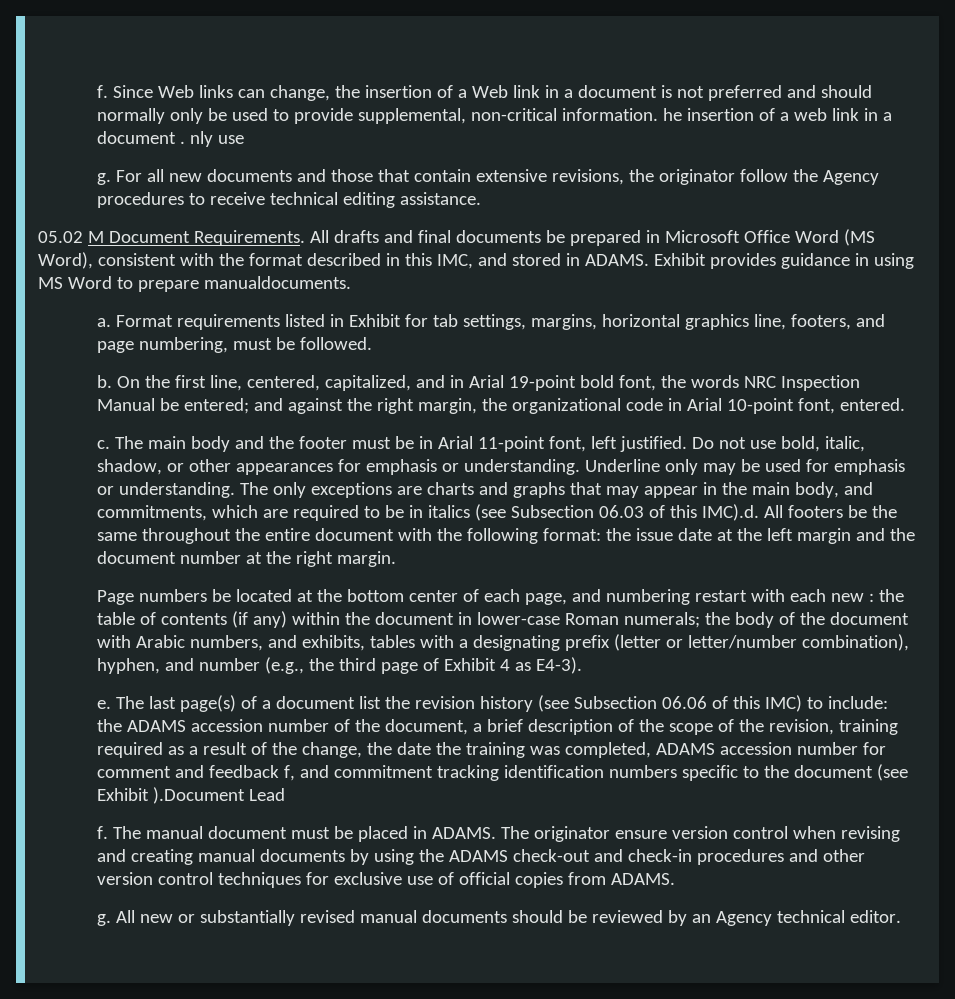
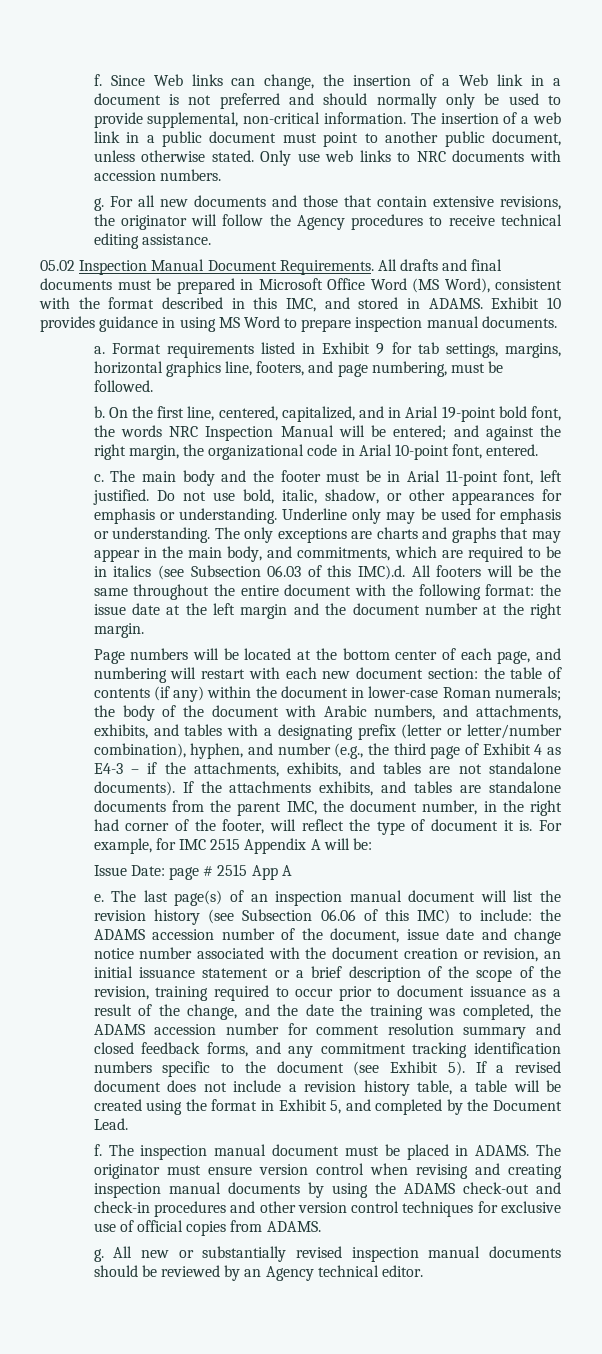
- Since Web links can change, the insertion of a Web link in a document is not preferred and should normally only be used to provide supplemental, non-critical information. he insertion of a web link in a document . nly use
+ Since Web links can change, the insertion of a Web link in a document is not preferred and should normally only be used to provide supplemental, non-critical information. The insertion of a web link in a public document must point to another public document, unless otherwise stated. Only use web links to NRC documents with accession numbers.
- For all new documents and those that contain extensive revisions, the originator follow the Agency procedures to receive technical editing assistance.
+ For all new documents and those that contain extensive revisions, the originator will follow the Agency procedures to receive technical editing assistance.
- 05.02 M Document Requirements.
+ 05.02 Inspection Manual Document Requirements.
- All drafts and final documents be prepared in Microsoft Office Word (MS Word), consistent with the format described in this IMC, and stored in ADAMS.
+ All drafts and final documents must be prepared in Microsoft Office Word (MS Word), consistent with the format described in this IMC, and stored in ADAMS.
- Exhibit provides guidance in using MS Word to prepare manualdocuments.
+ Exhibit 10 provides guidance in using MS Word to prepare inspection manual documents.
- Format requirements listed in Exhibit for tab settings, margins, horizontal graphics line, footers, and page numbering, must be followed.
+ Format requirements listed in Exhibit 9 for tab settings, margins, horizontal graphics line, footers, and page numbering, must be followed.
- On the first line, centered, capitalized, and in Arial 19-point bold font, the words NRC Inspection Manual be entered; and against the right margin, the organizational code in Arial 10-point font, entered.
+ On the first line, centered, capitalized, and in Arial 19-point bold font, the words NRC Inspection Manual will be entered; and against the right margin, the organizational code in Arial 10-point font, entered.
- The only exceptions are charts and graphs that may appear in the main body, and commitments, which are required to be in italics (see Subsection 06.03 of this IMC).d. All footers be the same throughout the entire document with the following format: the issue date at the left margin and the document number at the right margin.
+ The only exceptions are charts and graphs that may appear in the main body, and commitments, which are required to be in italics (see Subsection 06.03 of this IMC).d. All footers will be the same throughout the entire document with the following format: the issue date at the left margin and the document number at the right margin.
- Page numbers be located at the bottom center of each page, and numbering restart with each new : the table of contents (if any) within the document in lower-case Roman numerals; the body of the document with Arabic numbers, and exhibits, tables with a designating prefix (letter or letter/number combination), hyphen, and number (e.g., the third page of Exhibit 4 as E4-3).
+ Page numbers will be located at the bottom center of each page, and numbering will restart with each new document section: the table of contents (if any) within the document in lower-case Roman numerals; the body of the document with Arabic numbers, and attachments, exhibits, and tables with a designating prefix (letter or letter/number combination), hyphen, and number (e.g., the third page of Exhibit 4 as E4-3 – if the attachments, exhibits, and tables are not standalone documents). If the attachments exhibits, and tables are standalone documents from the parent IMC, the document number, in the right had corner of the footer, will reflect the type of document it is. For example, for IMC 2515 Appendix A will be:
+ Issue Date: page # 2515 App A
- The last page(s) of a document list the revision history (see Subsection 06.06 of this IMC) to include:
+ The last page(s) of an inspection manual document will list the revision history (see Subsection 06.06 of this IMC) to include:
- the ADAMS accession number of the document, a brief description of the scope of the revision, training required as a result of the change, the date the training was completed, ADAMS accession number for comment and feedback f, and commitment tracking identification numbers specific to the document (see Exhibit ).Document Lead
+ the ADAMS accession number of the document, issue date and change notice number associated with the document creation or revision, an initial issuance statement or a brief description of the scope of the revision, training required to occur prior to document issuance as a result of the change, and the date the training was completed, the ADAMS accession number for comment resolution summary and closed feedback forms, and any commitment tracking identification numbers specific to the document (see Exhibit 5). If a revised document does not include a revision history table, a table will be created using the format in Exhibit 5, and completed by the Document Lead.
- The manual document must be placed in ADAMS.
+ The inspection manual document must be placed in ADAMS.
- The originator ensure version control when revising and creating manual documents by using the ADAMS check-out and check-in procedures and other version control techniques for exclusive use of official copies from ADAMS.
+ The originator must ensure version control when revising and creating inspection manual documents by using the ADAMS check-out and check-in procedures and other version control techniques for exclusive use of official copies from ADAMS.
- All new or substantially revised manual documents should be reviewed by an Agency technical editor.
+ All new or substantially revised inspection manual documents should be reviewed by an Agency technical editor.

